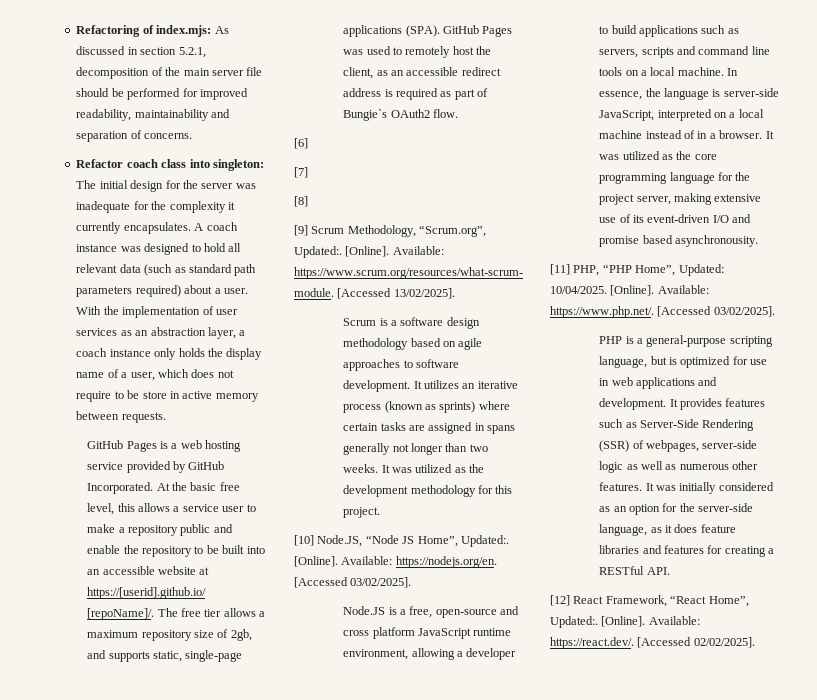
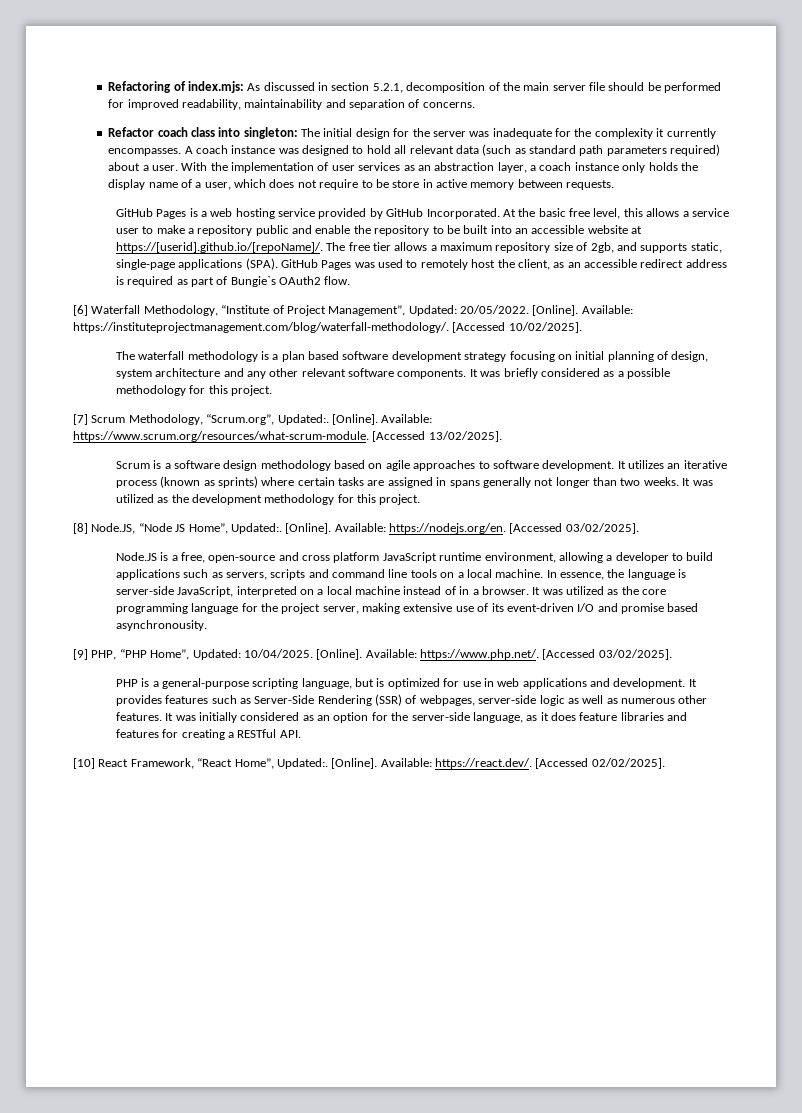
- Refactor coach class into singleton: The initial design for the server was inadequate for the complexity it currently encapsulates.
+ Refactor coach class into singleton: The initial design for the server was inadequate for the complexity it currently encompasses.
- [6]
+ [6] Waterfall Methodology, “Institute of Project Management”, Updated: 20/05/2022. [Online]. Available: https://instituteprojectmanagement.com/blog/waterfall-methodology/. [Accessed 10/02/2025].
+ The waterfall methodology is a plan based software development strategy focusing on initial planning of design, system architecture and any other relevant software components. It was briefly considered as a possible methodology for this project.
- [7]
- [8]
- [9] Scrum Methodology, “Scrum.org”, Updated:.
+ [7] Scrum Methodology, “Scrum.org”, Updated:.
- [10] Node.JS, “Node JS Home”, Updated:.
+ [8] Node.JS, “Node JS Home”, Updated:.
- [11] PHP, “PHP Home”, Updated: 10/04/2025.
+ [9] PHP, “PHP Home”, Updated: 10/04/2025.
- [12] React Framework, “React Home”, Updated:.
+ [10] React Framework, “React Home”, Updated:.

